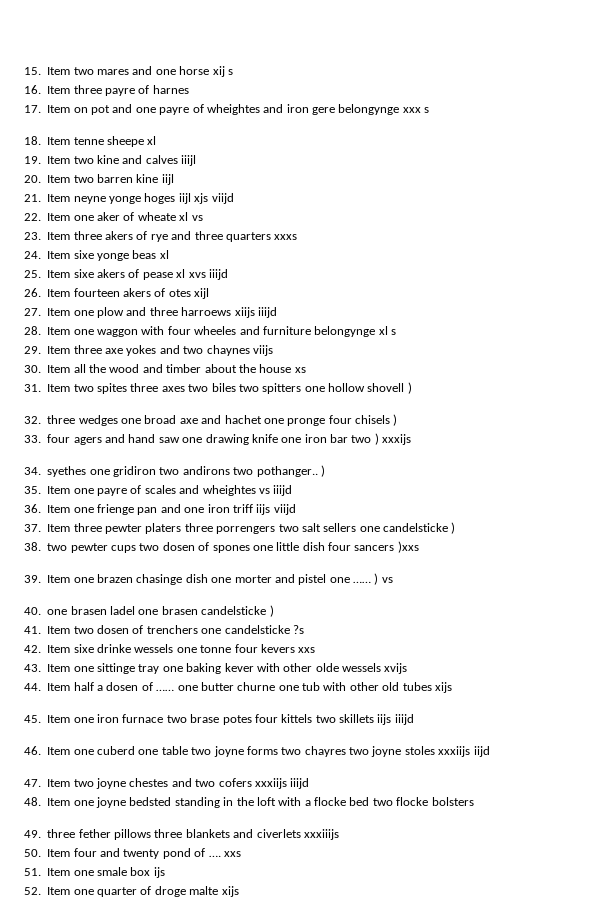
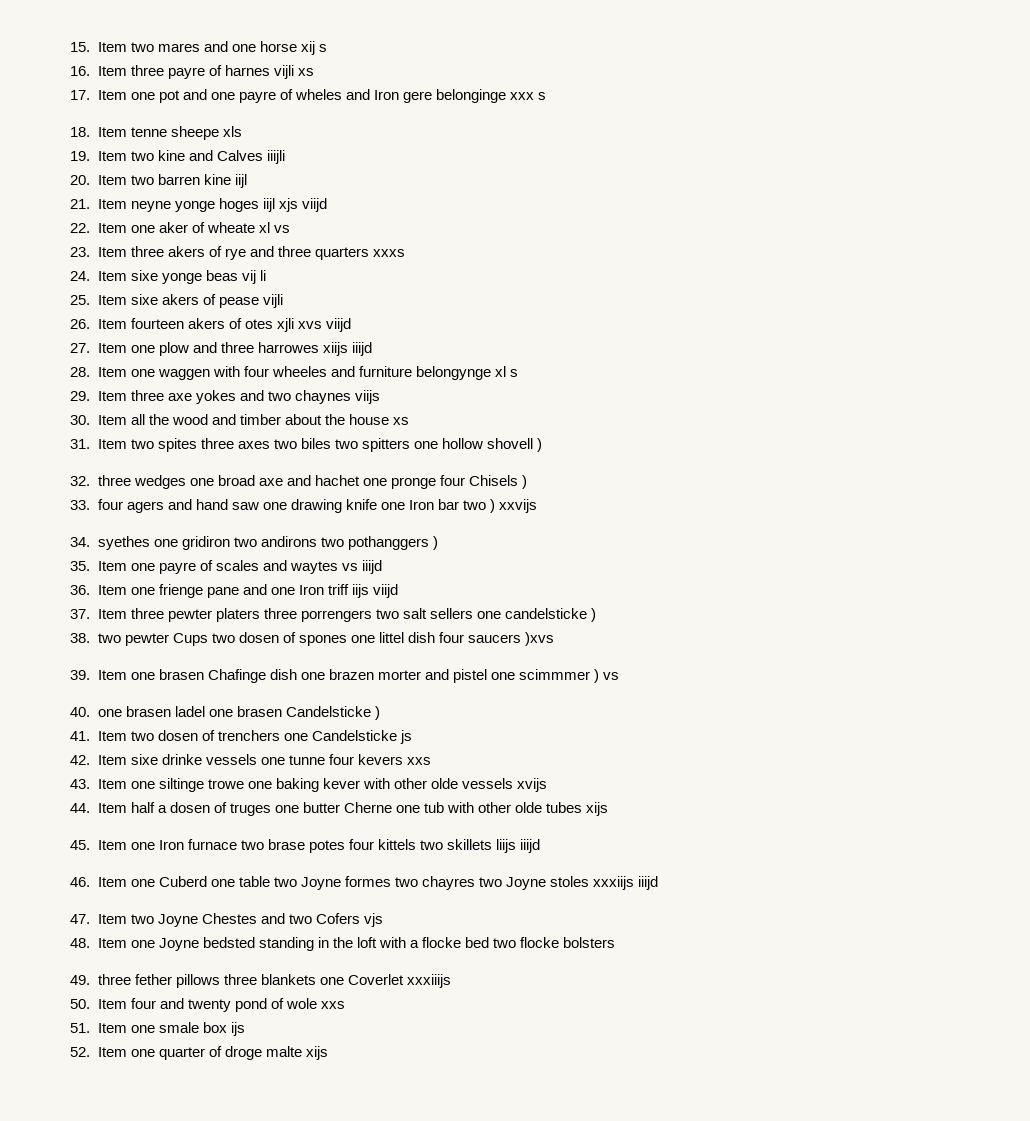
- 16. Item three payre of harnes
+ 16. Item three payre of harnes vijli xs
- 17. Item on pot and one payre of wheightes and iron gere belongynge xxx s
+ 17. Item one pot and one payre of wheles and Iron gere belonginge xxx s
- 18. Item tenne sheepe xl
+ 18. Item tenne sheepe xls
- 19. Item two kine and calves iiijl
+ 19. Item two kine and Calves iiijli
- 24. Item sixe yonge beas xl
+ 24. Item sixe yonge beas vij li
- 25. Item sixe akers of pease xl xvs iiijd
+ 25. Item sixe akers of pease vijli
- 26. Item fourteen akers of otes xijl
+ 26. Item fourteen akers of otes xjli xvs viijd
- 27. Item one plow and three harroews xiijs iiijd
+ 27. Item one plow and three harrowes xiijs iiijd
- 28. Item one waggon with four wheeles and furniture belongynge xl s
+ 28. Item one waggen with four wheeles and furniture belongynge xl s
- 32. three wedges one broad axe and hachet one pronge four chisels )
+ 32. three wedges one broad axe and hachet one pronge four Chisels )
- 33. four agers and hand saw one drawing knife one iron bar two ) xxxijs
+ 33. four agers and hand saw one drawing knife one Iron bar two ) xxvijs
- 34. syethes one gridiron two andirons two pothanger.. )
+ 34. syethes one gridiron two andirons two pothanggers )
- 35. Item one payre of scales and wheightes vs iiijd
+ 35. Item one payre of scales and waytes vs iiijd
- 36. Item one frienge pan and one iron triff iijs viijd
+ 36. Item one frienge pane and one Iron triff iijs viijd
- 38. two pewter cups two dosen of spones one little dish four sancers )xxs
+ 38. two pewter Cups two dosen of spones one littel dish four saucers )xvs
- 39. Item one brazen chasinge dish one morter and pistel one …… ) vs
+ 39. Item one brasen Chafinge dish one brazen morter and pistel one scimmmer ) vs
- 40. one brasen ladel one brasen candelsticke )
+ 40. one brasen ladel one brasen Candelsticke )
- 41. Item two dosen of trenchers one candelsticke ?s
+ 41. Item two dosen of trenchers one Candelsticke js
- 42. Item sixe drinke wessels one tonne four kevers xxs
+ 42. Item sixe drinke vessels one tunne four kevers xxs
- 43. Item one sittinge tray one baking kever with other olde wessels xvijs
+ 43. Item one siltinge trowe one baking kever with other olde vessels xvijs
- 44. Item half a dosen of …… one butter churne one tub with other old tubes xijs
+ 44. Item half a dosen of truges one butter Cherne one tub with other olde tubes xijs
- 45. Item one iron furnace two brase potes four kittels two skillets iijs iiijd
+ 45. Item one Iron furnace two brase potes four kittels two skillets liijs iiijd
- 46. Item one cuberd one table two joyne forms two chayres two joyne stoles xxxiijs iijd
- 47. Item two joyne chestes and two cofers xxxiijs iiijd
- 48. Item one joyne bedsted standing in the loft with a flocke bed two flocke bolsters
+ 46. Item one Cuberd one table two Joyne formes two chayres two Joyne stoles xxxiijs iiijd
+ 47. Item two Joyne Chestes and two Cofers vjs
+ 48. Item one Joyne bedsted standing in the loft with a flocke bed two flocke bolsters
- 49. three fether pillows three blankets and civerlets xxxiiijs
+ 49. three fether pillows three blankets one Coverlet xxxiiijs
- 50. Item four and twenty pond of …. xxs
+ 50. Item four and twenty pond of wole xxs

